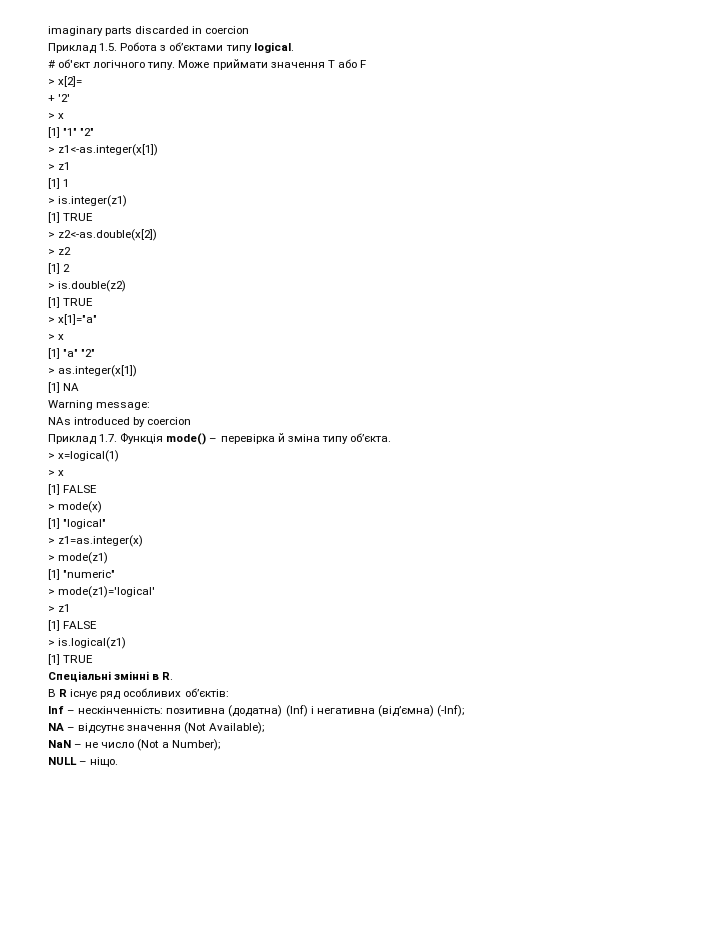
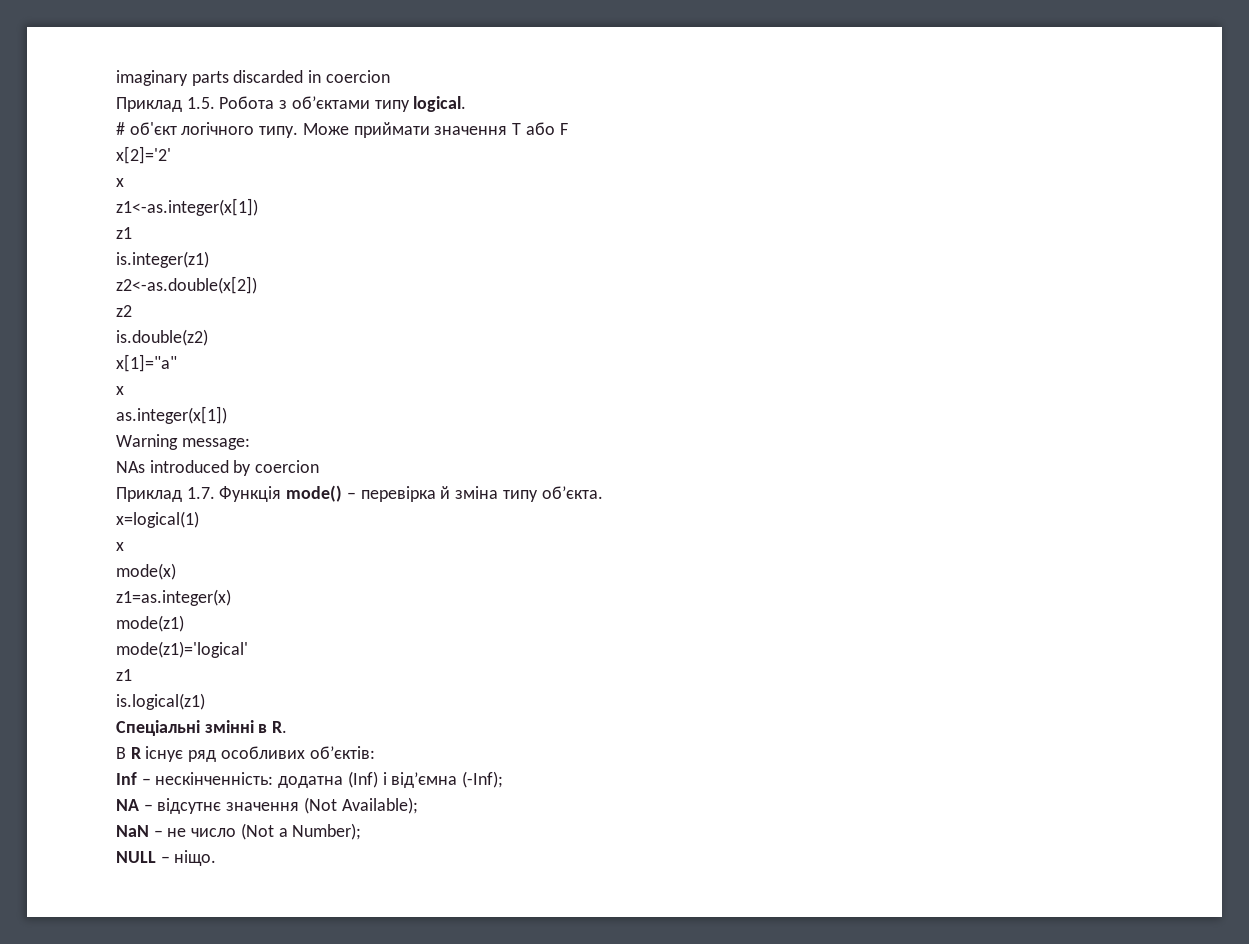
- > x[2]=
- + '2'
- > x
- [1] "1" "2"
- > z1<-as.integer(x[1])
- > z1
- [1] 1
- > is.integer(z1)
- [1] TRUE
- > z2<-as.double(x[2])
+ x[2]='2'
+ x
+ z1<-as.integer(x[1])
+ z1
+ is.integer(z1)
+ z2<-as.double(x[2])
- > z2
+ z2
- [1] 2
- > is.double(z2)
- [1] TRUE
- > x[1]="a"
- > x
- [1] "a" "2"
- > as.integer(x[1])
+ is.double(z2)
+ x[1]="a"
+ x
+ as.integer(x[1])
- [1] NA
- > x=logical(1)
- > x
- [1] FALSE
- > mode(x)
- [1] "logical"
- > z1=as.integer(x)
+ x=logical(1)
+ x
+ mode(x)
+ z1=as.integer(x)
- > mode(z1)
+ mode(z1)
- [1] "numeric"
- > mode(z1)='logical'
- > z1
- [1] FALSE
- > is.logical(z1)
- [1] TRUE
+ mode(z1)='logical'
+ z1
+ is.logical(z1)
- Inf – нескінченність: позитивна (додатна) (Inf) і негативна (від’ємна) (-Inf);
+ Inf – нескінченність: додатна (Inf) і від’ємна (-Inf);

